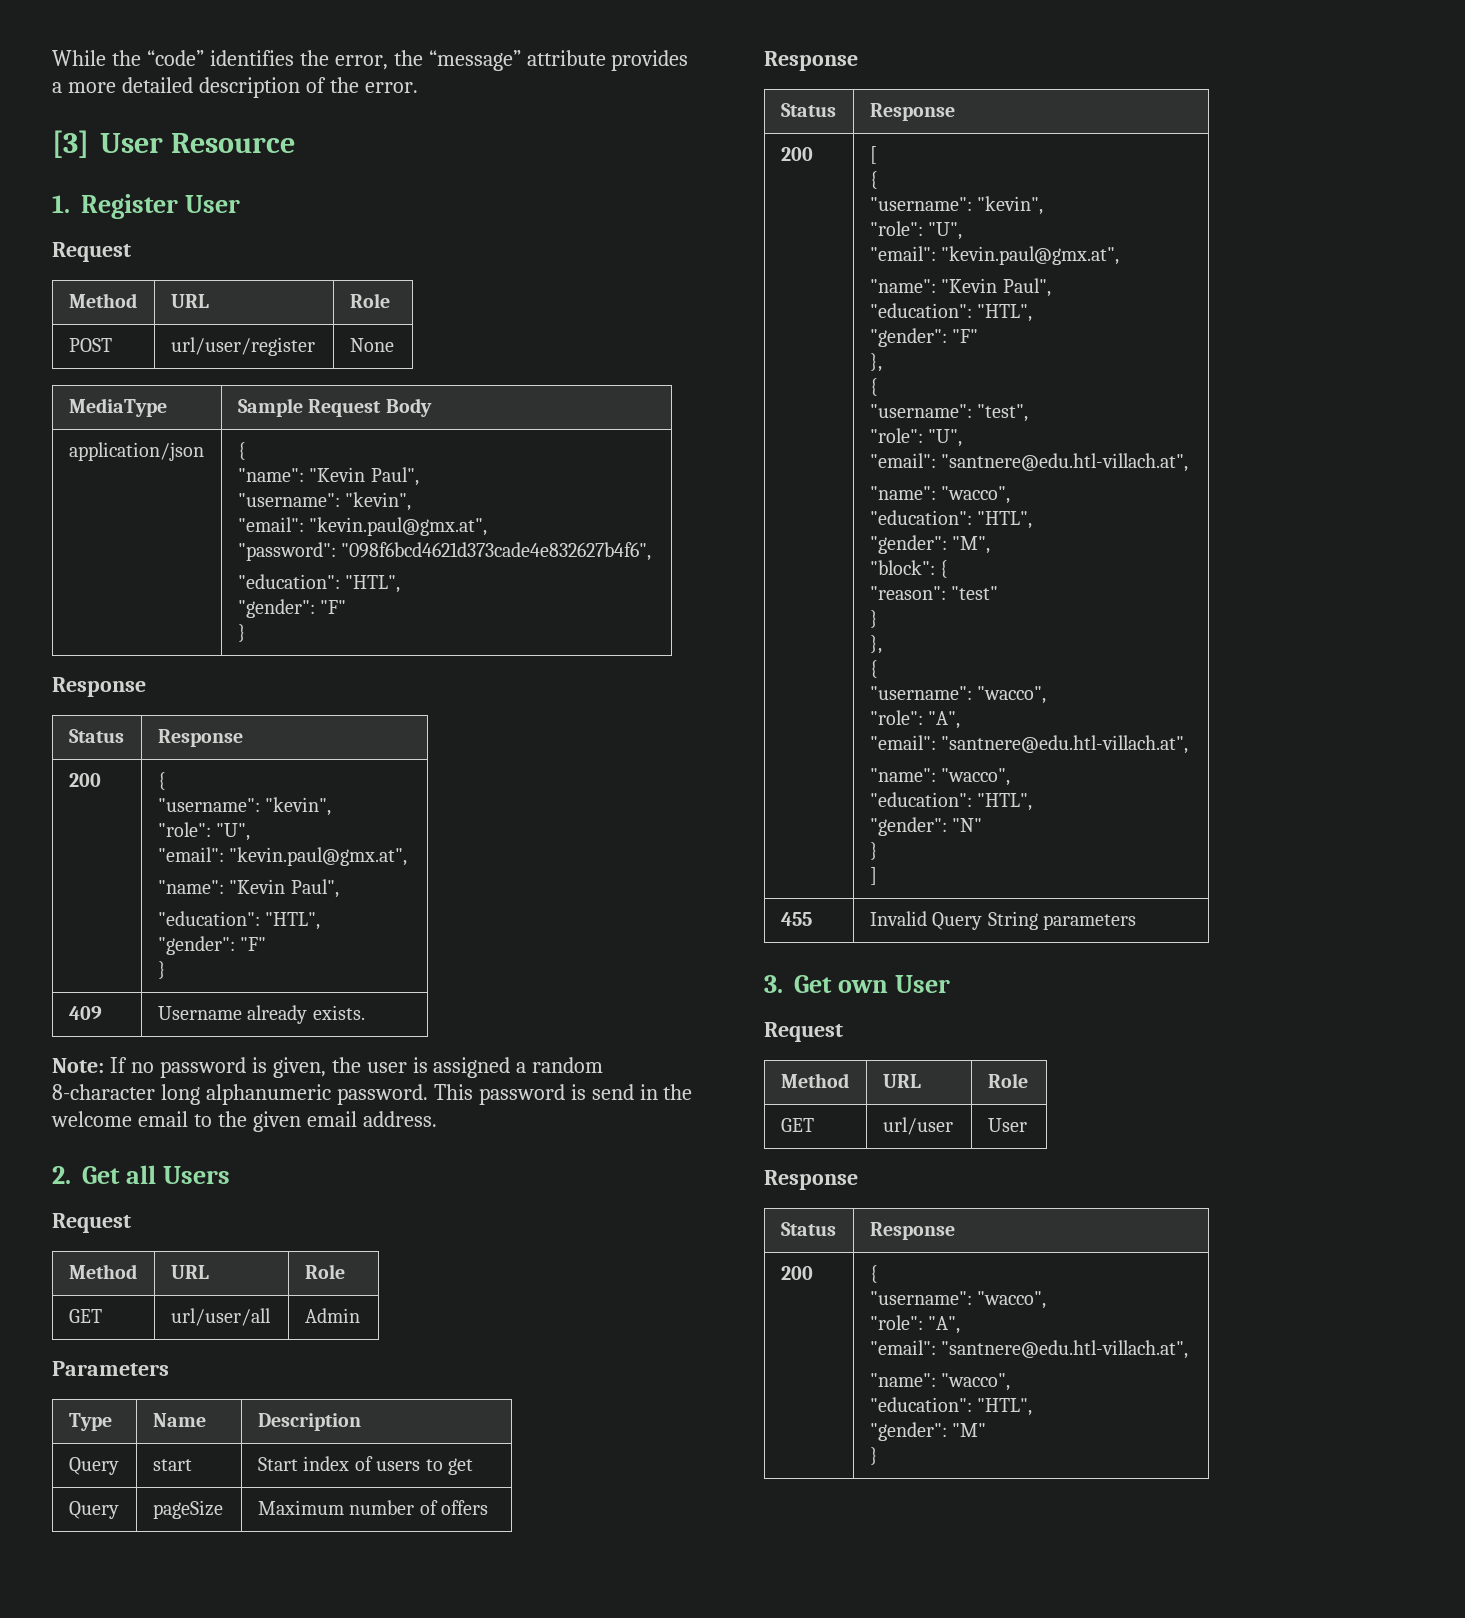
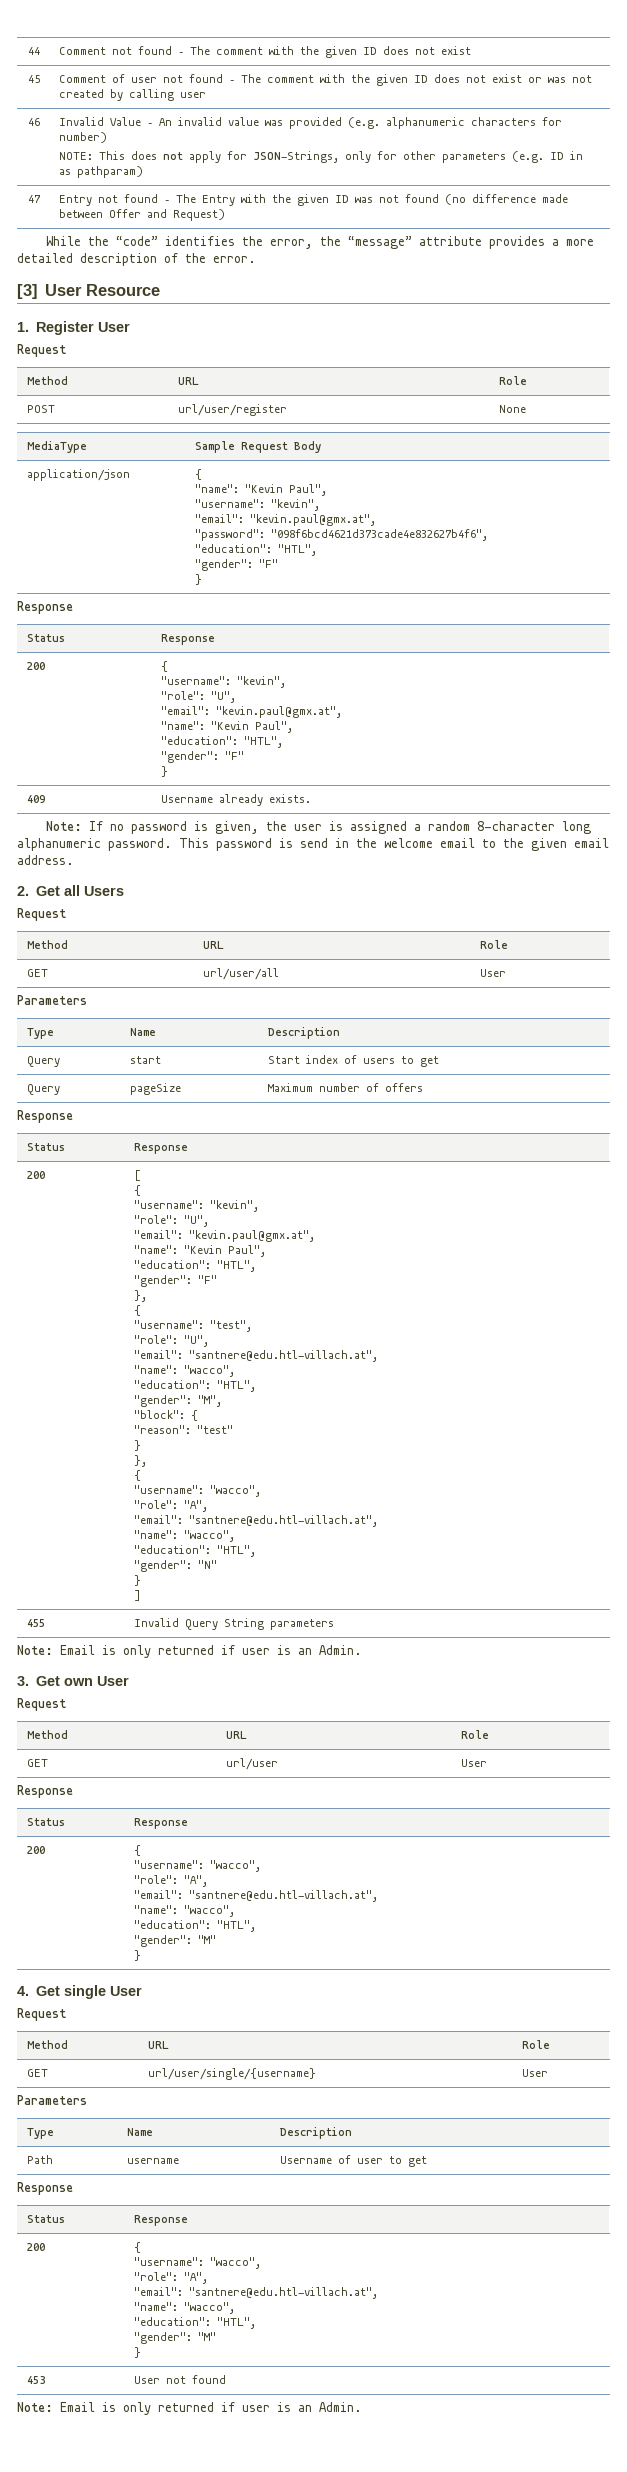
+ 44 | Comment not found – The comment with the given ID does not exist
+ 45 | Comment of user not found – The comment with the given ID does not exist or was not created by calling user
+ 46 | Invalid Value – An invalid value was provided (e.g. alphanumeric characters for number)
+ NOTE: This does not apply for JSON-Strings, only for other parameters (e.g. ID in as pathparam)
+ 47 | Entry not found – The Entry with the given ID was not found (no difference made between Offer and Request)
- GET | url/user/all | Admin
+ GET | url/user/all | User
  455 | Invalid Query String parameters
+ Note: Email is only returned if user is an Admin.
+ 4. Get single User
+ Request
+ Method | URL | Role
+ GET | url/user/single/{username} | User
+ Parameters
+ Type | Name | Description
+ Path | username | Username of user to get
+ Response
+ Status | Response
+ 200 | {
+ "username": "wacco",
+ "role": "A",
+ "email": "santnere@edu.htl-villach.at",
+ "name": "wacco",
+ "education": "HTL",
+ "gender": "M"
+ }
+ 453 | User not found
+ Note: Email is only returned if user is an Admin.

